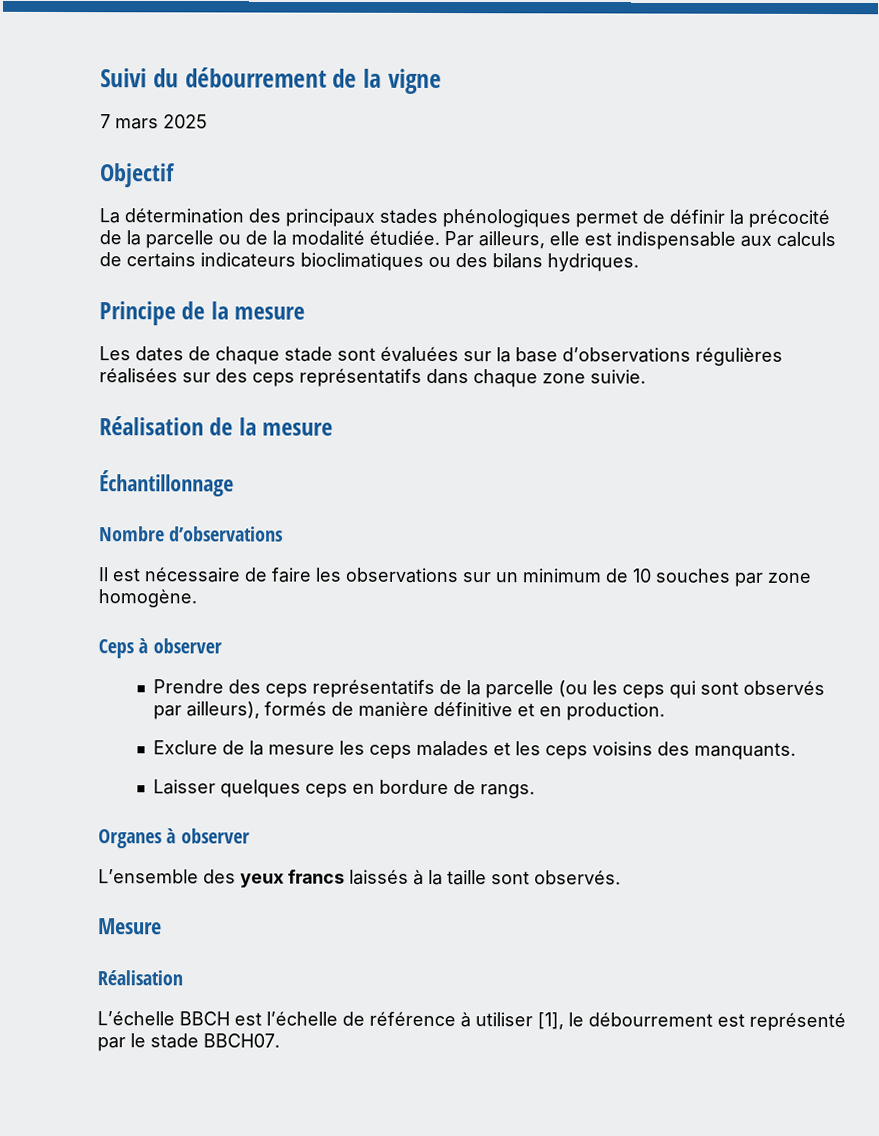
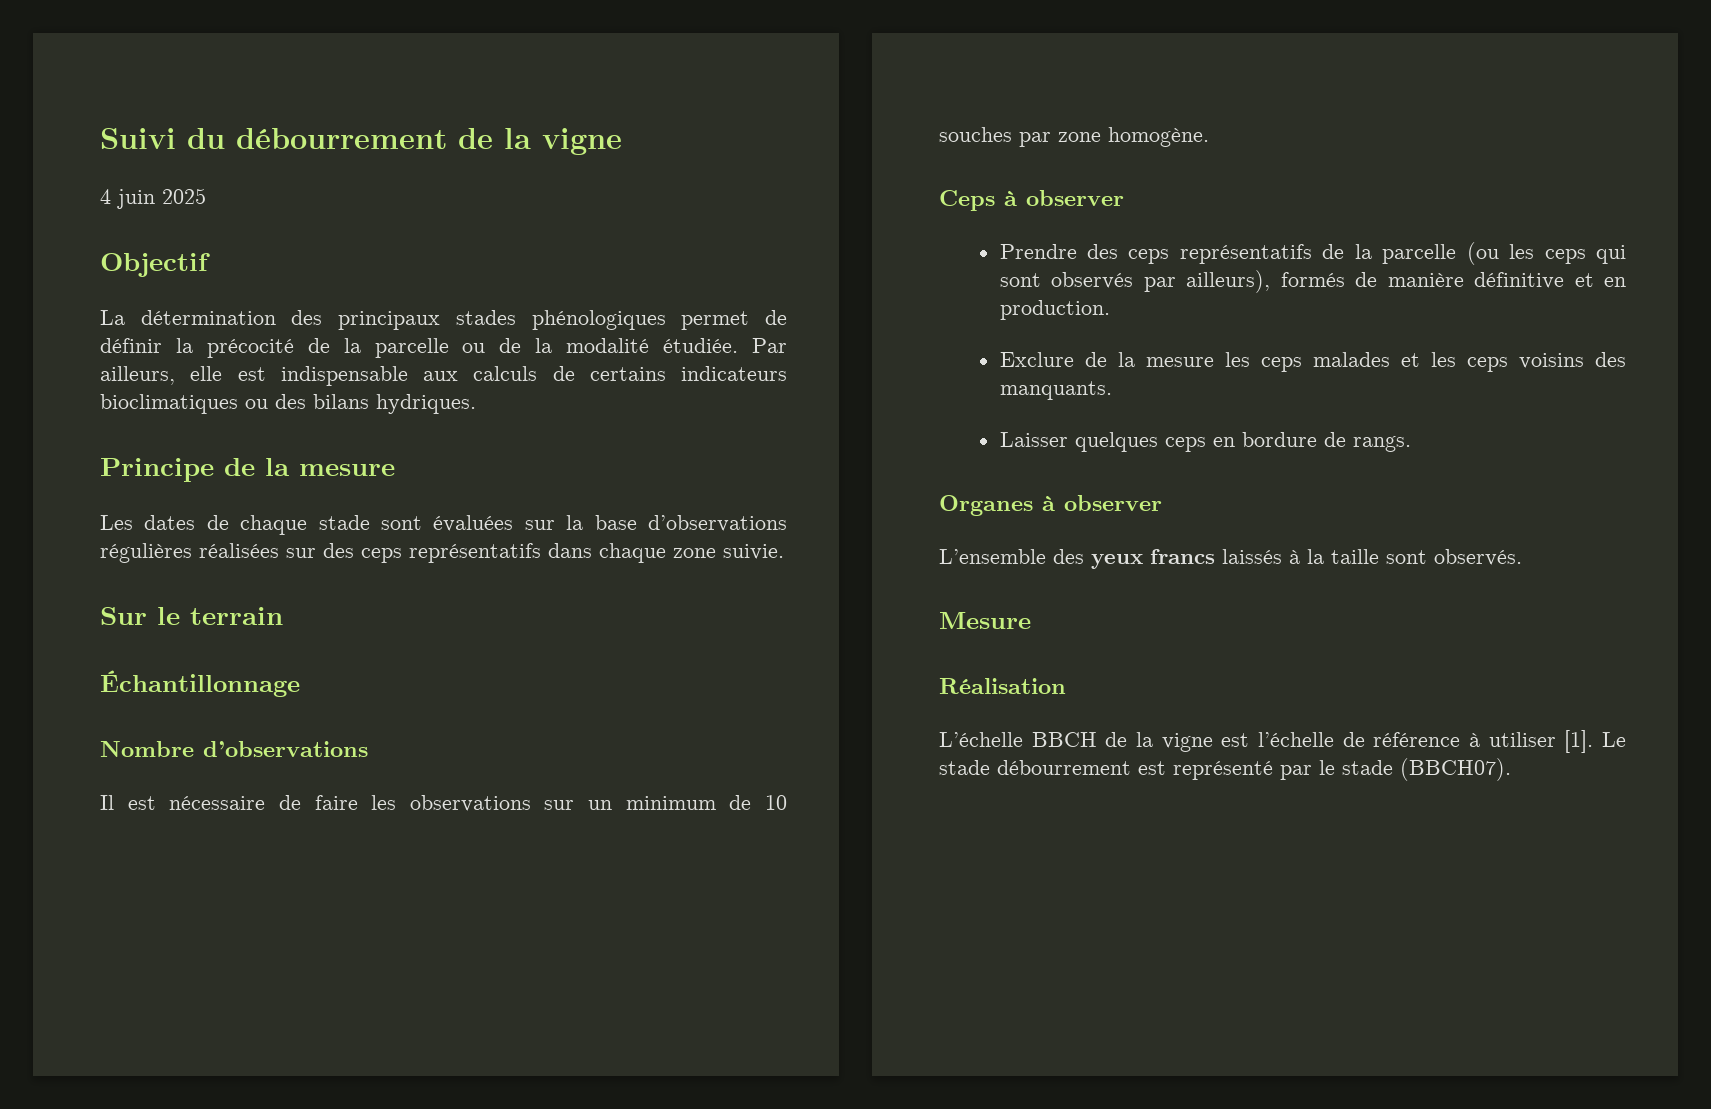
- 7 mars 2025
+ 4 juin 2025
- Réalisation de la mesure
+ Sur le terrain
- L’échelle BBCH est l’échelle de référence à utiliser [1], le débourrement est représenté par le stade BBCH07.
+ L’échelle BBCH de la vigne est l’échelle de référence à utiliser [1]. Le stade débourrement est représenté par le stade (BBCH07).

